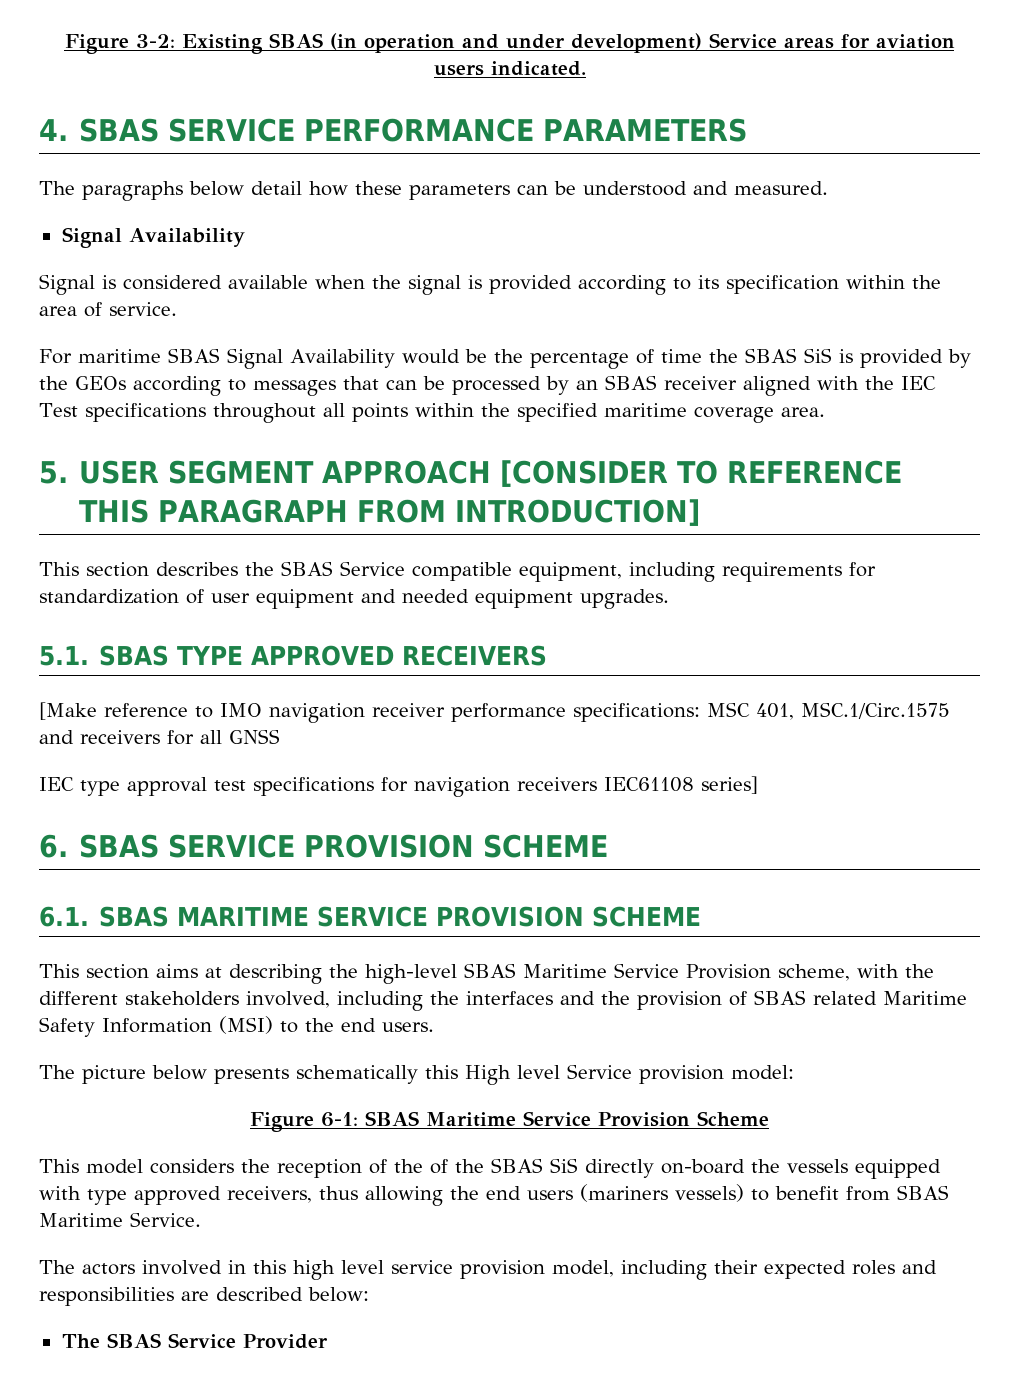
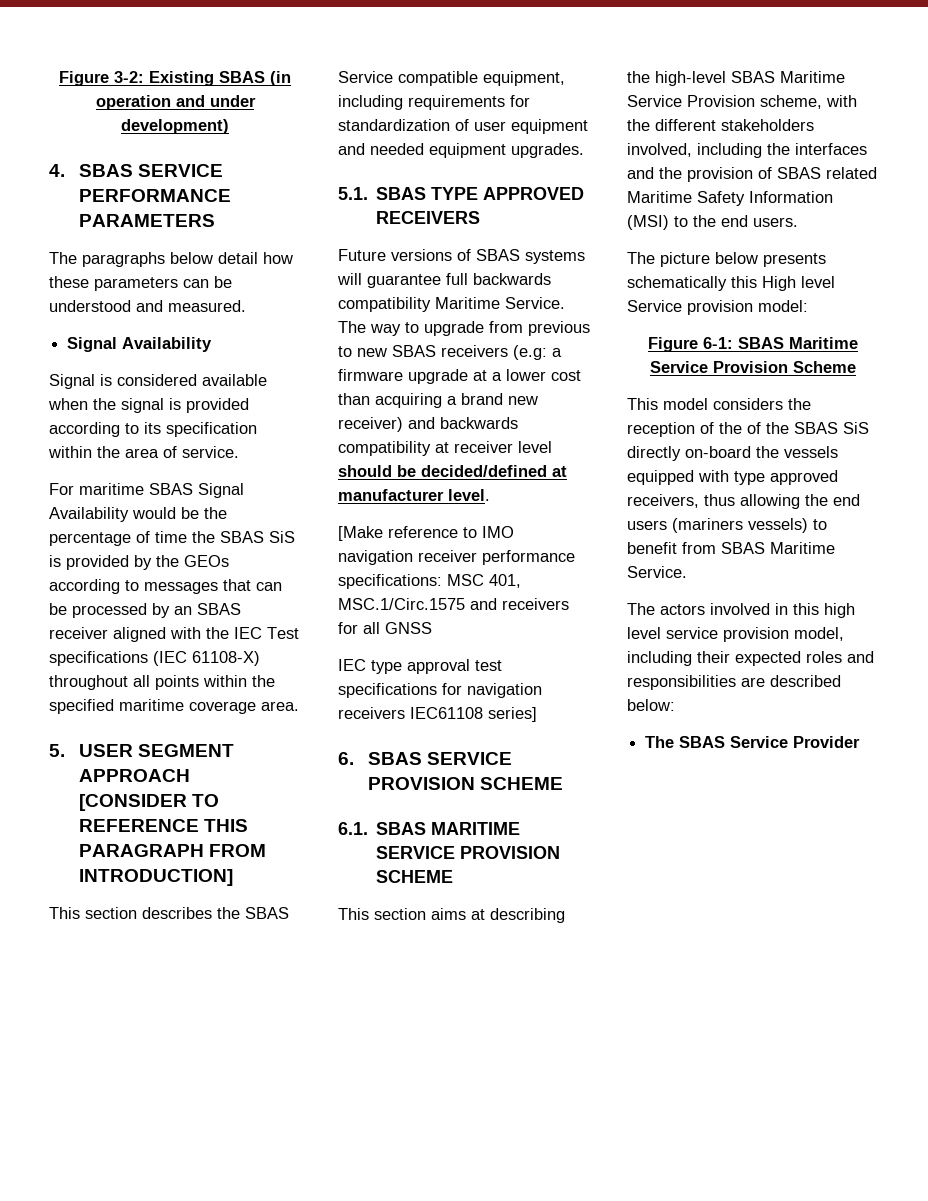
- Figure 3-2: Existing SBAS (in operation and under development) Service areas for aviation users indicated.
+ Figure 3-2: Existing SBAS (in operation and under development)
- For maritime SBAS Signal Availability would be the percentage of time the SBAS SiS is provided by the GEOs according to messages that can be processed by an SBAS receiver aligned with the IEC Test specifications throughout all points within the specified maritime coverage area.
+ For maritime SBAS Signal Availability would be the percentage of time the SBAS SiS is provided by the GEOs according to messages that can be processed by an SBAS receiver aligned with the IEC Test specifications (IEC 61108-X) throughout all points within the specified maritime coverage area.
+ Future versions of SBAS systems will guarantee full backwards compatibility Maritime Service. The way to upgrade from previous to new SBAS receivers (e.g: a firmware upgrade at a lower cost than acquiring a brand new receiver) and backwards compatibility at receiver level should be decided/defined at manufacturer level.

